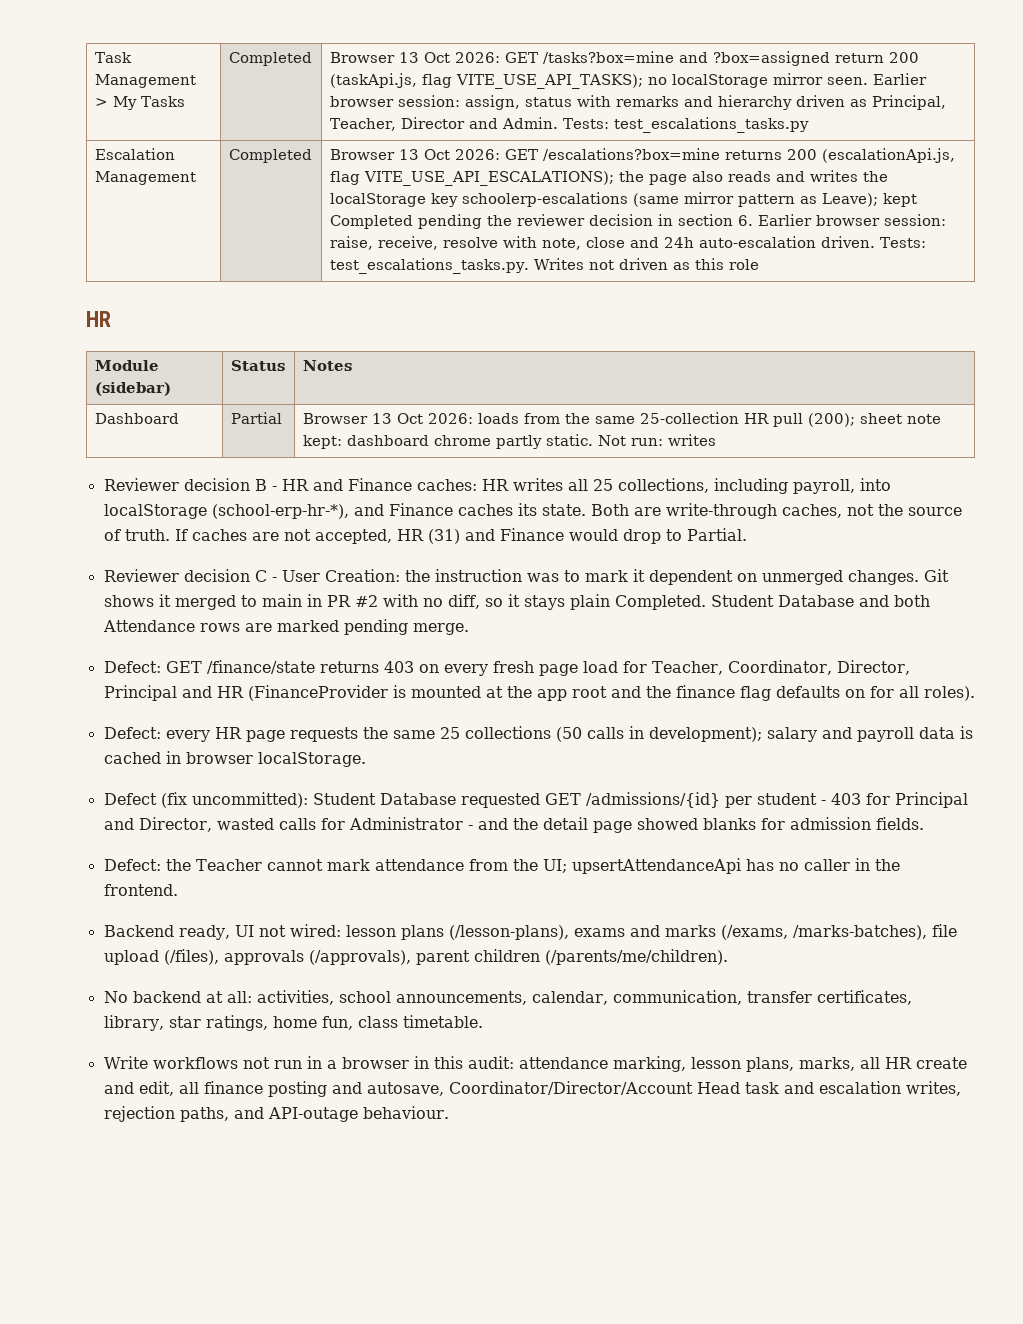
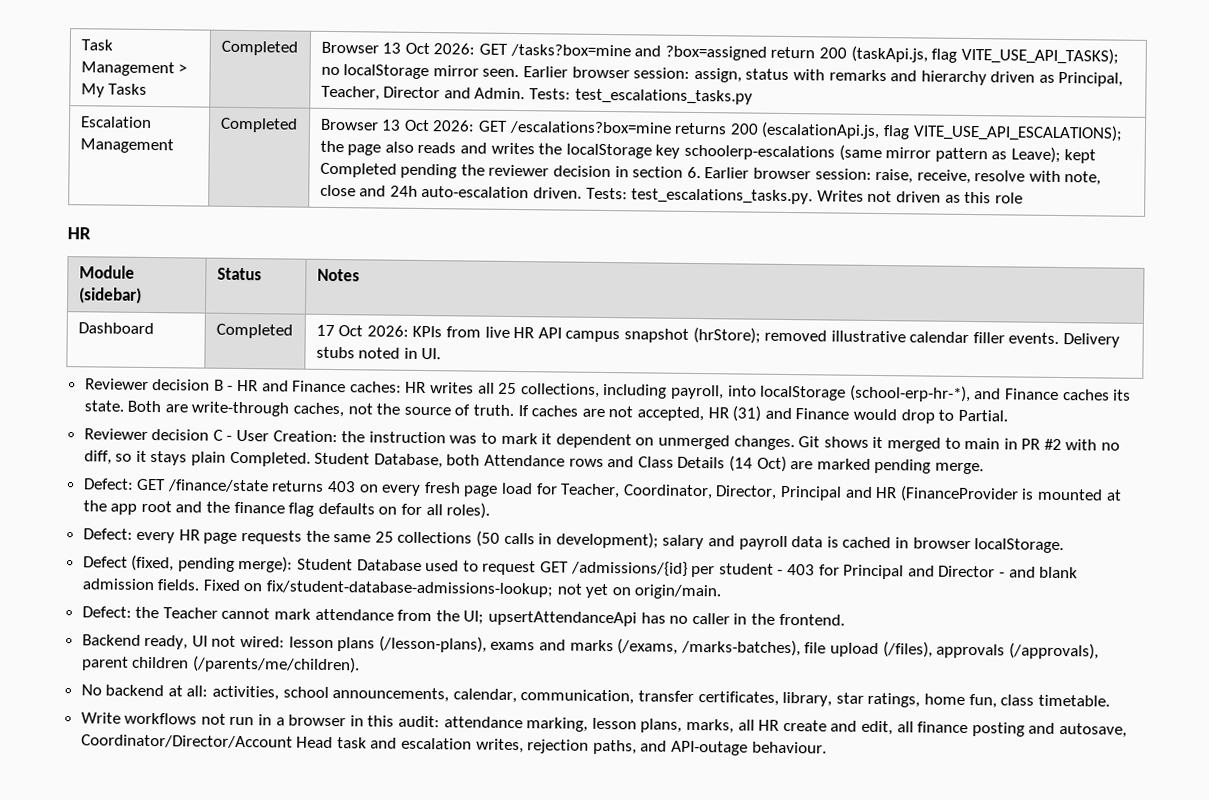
- Dashboard | Partial | Browser 13 Oct 2026: loads from the same 25-collection HR pull (200); sheet note kept: dashboard chrome partly static. Not run: writes
+ Dashboard | Completed | 17 Oct 2026: KPIs from live HR API campus snapshot (hrStore); removed illustrative calendar filler events. Delivery stubs noted in UI.
- Student Database and both Attendance rows are marked pending merge.
+ Student Database, both Attendance rows and Class Details (14 Oct) are marked pending merge.
- Defect (fix uncommitted): Student Database requested GET /admissions/{id} per student - 403 for Principal and Director, wasted calls for Administrator - and the detail page showed blanks for admission fields.
+ Defect (fixed, pending merge): Student Database used to request GET /admissions/{id} per student - 403 for Principal and Director - and blank admission fields. Fixed on fix/student-database-admissions-lookup; not yet on origin/main.

